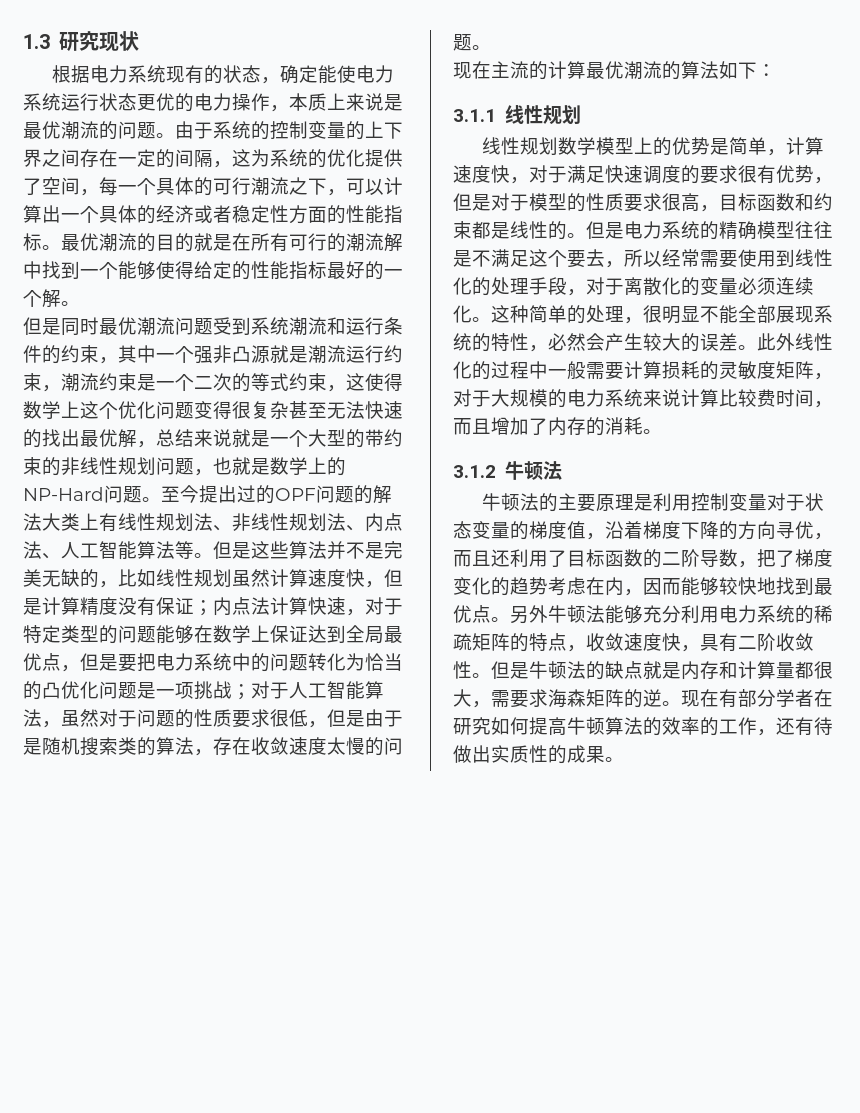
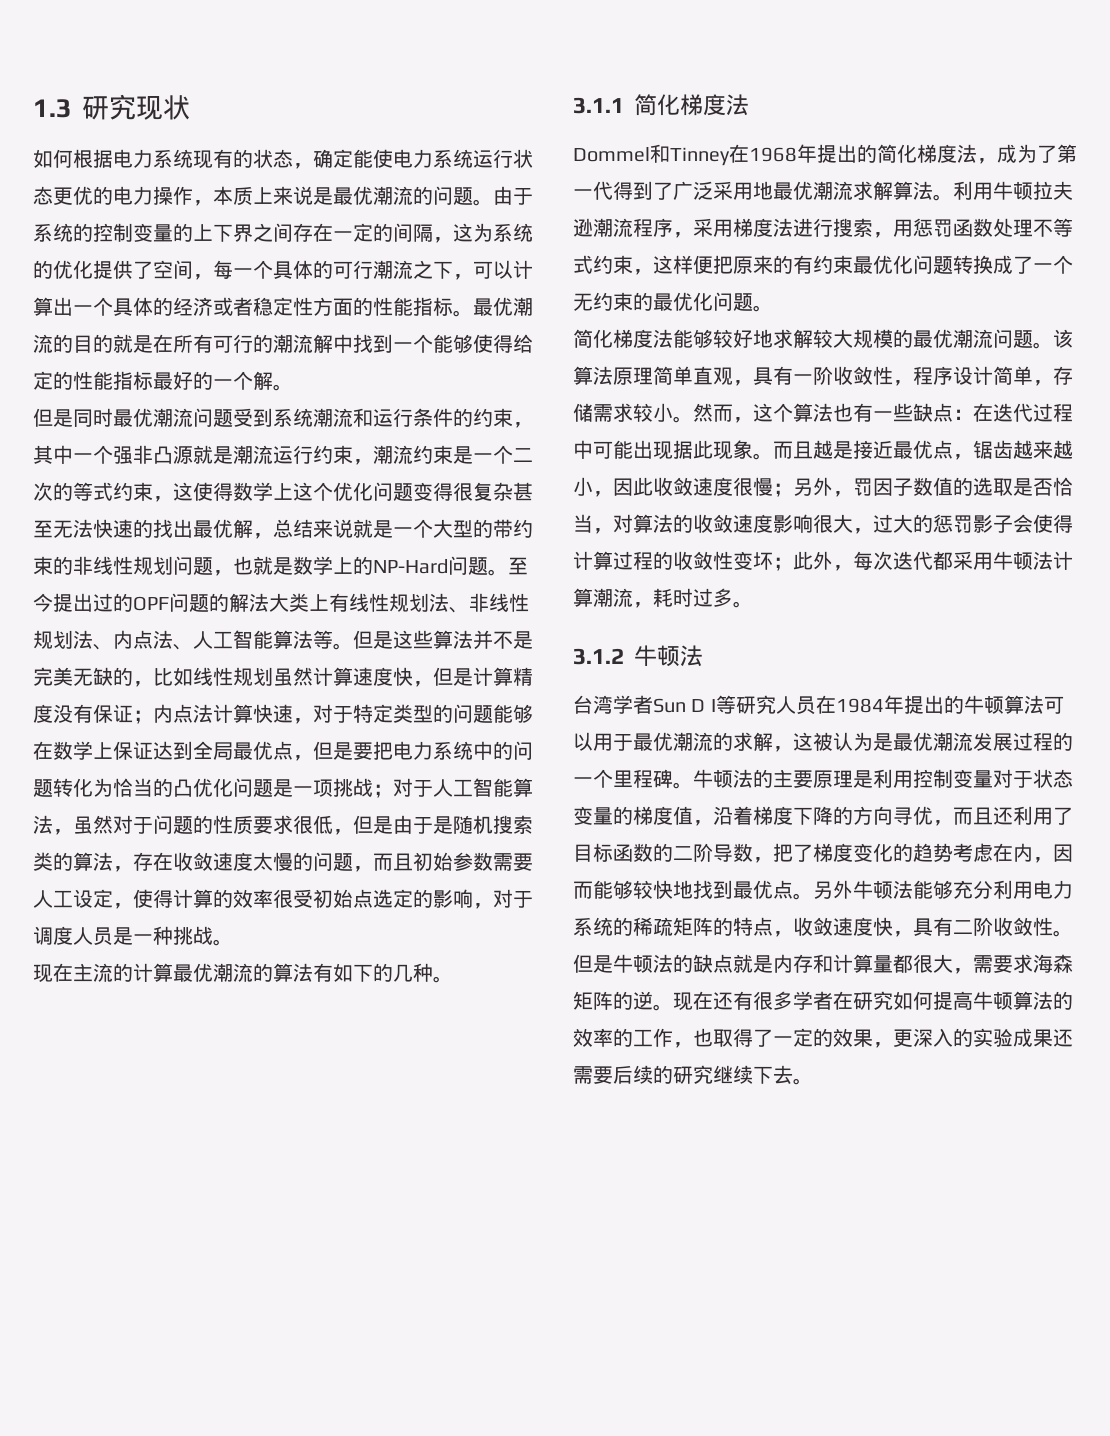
- 根据电力系统现有的状态，确定能使电力系统运行状态更优的电力操作，本质上来说是最优潮流的问题。
+ 如何根据电力系统现有的状态，确定能使电力系统运行状态更优的电力操作，本质上来说是最优潮流的问题。
- 对于人工智能算法，虽然对于问题的性质要求很低，但是由于是随机搜索类的算法，存在收敛速度太慢的问题。
+ 对于人工智能算法，虽然对于问题的性质要求很低，但是由于是随机搜索类的算法，存在收敛速度太慢的问题，而且初始参数需要人工设定，使得计算的效率很受初始点选定的影响，对于调度人员是一种挑战。
- 现在主流的计算最优潮流的算法如下：
- 3.1.1线性规划
- 线性规划数学模型上的优势是简单，计算速度快，对于满足快速调度的要求很有优势，但是对于模型的性质要求很高，目标函数和约束都是线性的。但是电力系统的精确模型往往是不满足这个要去，所以经常需要使用到线性化的处理手段，对于离散化的变量必须连续化。这种简单的处理，很明显不能全部展现系统的特性，必然会产生较大的误差。此外线性化的过程中一般需要计算损耗的灵敏度矩阵，对于大规模的电力系统来说计算比较费时间，而且增加了内存的消耗。
+ 现在主流的计算最优潮流的算法有如下的几种。
+ 3.1.1简化梯度法
+ Dommel和Tinney在1968年提出的简化梯度法，成为了第一代得到了广泛采用地最优潮流求解算法。利用牛顿拉夫逊潮流程序，采用梯度法进行搜索，用惩罚函数处理不等式约束，这样便把原来的有约束最优化问题转换成了一个无约束的最优化问题。
+ 简化梯度法能够较好地求解较大规模的最优潮流问题。该算法原理简单直观，具有一阶收敛性，程序设计简单，存储需求较小。然而，这个算法也有一些缺点：在迭代过程中可能出现据此现象。而且越是接近最优点，锯齿越来越小，因此收敛速度很慢；另外，罚因子数值的选取是否恰当，对算法的收敛速度影响很大，过大的惩罚影子会使得计算过程的收敛性变坏；此外，每次迭代都采用牛顿法计算潮流，耗时过多。
  3.1.2牛顿法
- 牛顿法的主要原理是利用控制变量对于状态变量的梯度值，沿着梯度下降的方向寻优，而且还利用了目标函数的二阶导数，把了梯度变化的趋势考虑在内，因而能够较快地找到最优点。
+ 台湾学者Sun D I等研究人员在1984年提出的牛顿算法可以用于最优潮流的求解，这被认为是最优潮流发展过程的一个里程碑。牛顿法的主要原理是利用控制变量对于状态变量的梯度值，沿着梯度下降的方向寻优，而且还利用了目标函数的二阶导数，把了梯度变化的趋势考虑在内，因而能够较快地找到最优点。
- 现在有部分学者在研究如何提高牛顿算法的效率的工作，还有待做出实质性的成果。
+ 现在还有很多学者在研究如何提高牛顿算法的效率的工作，也取得了一定的效果，更深入的实验成果还需要后续的研究继续下去。

